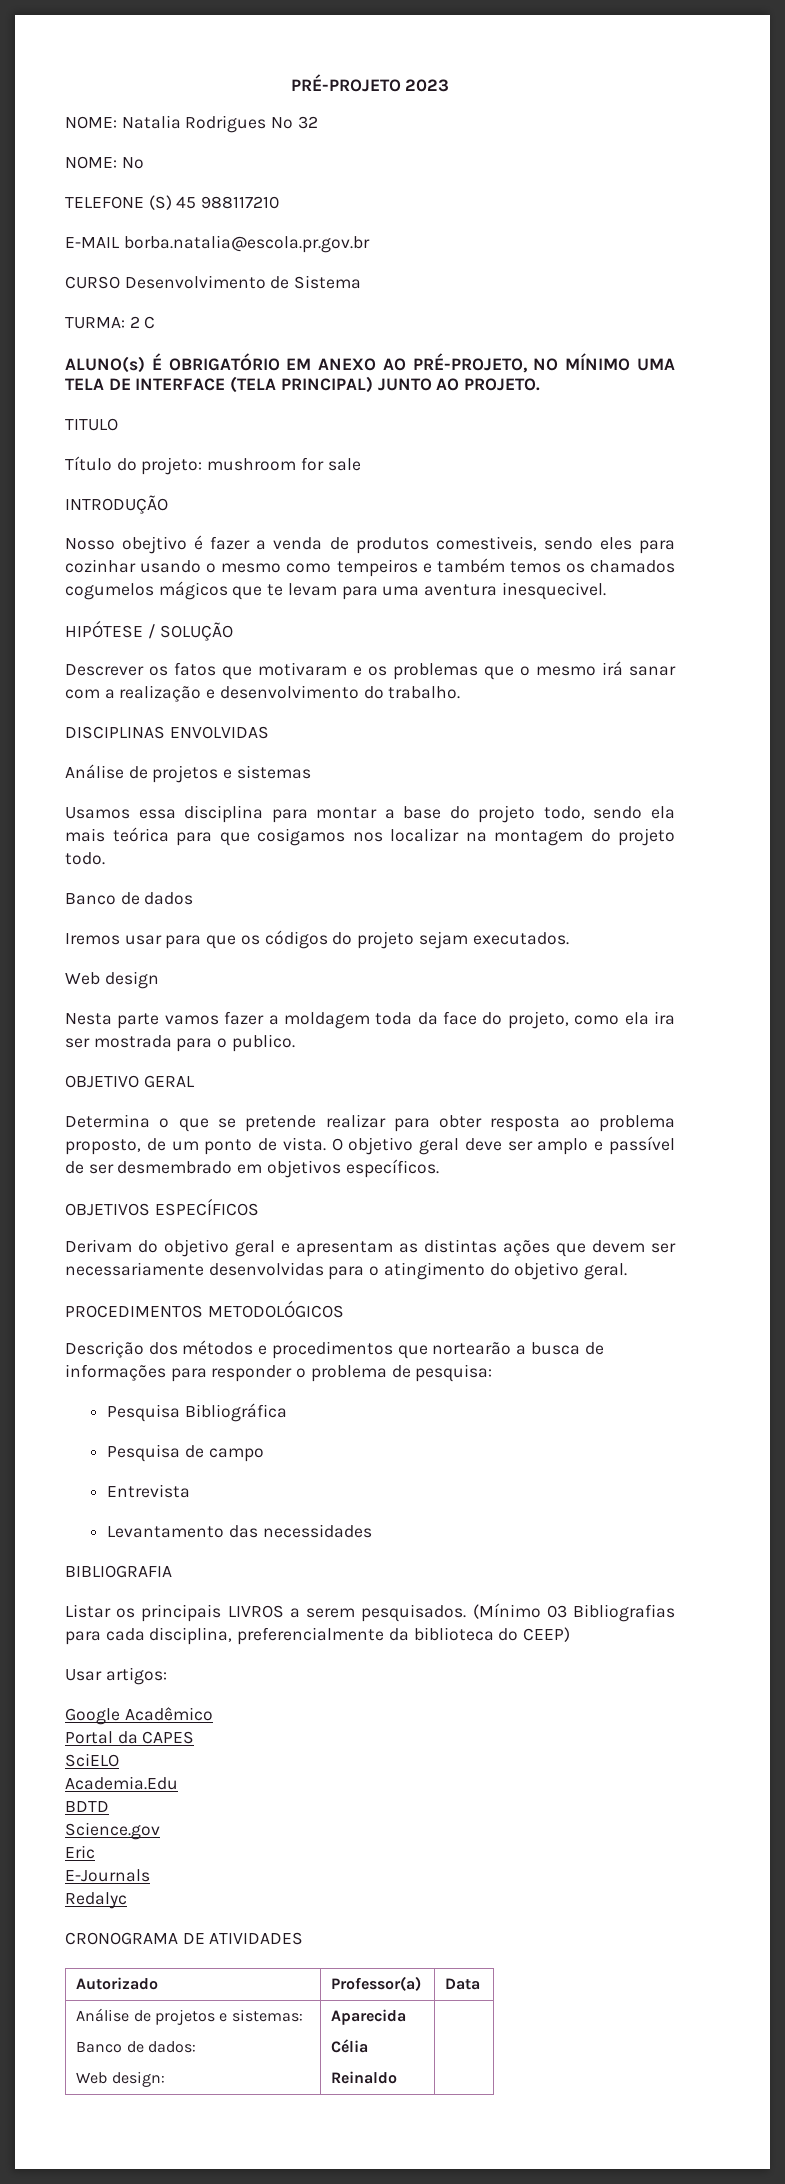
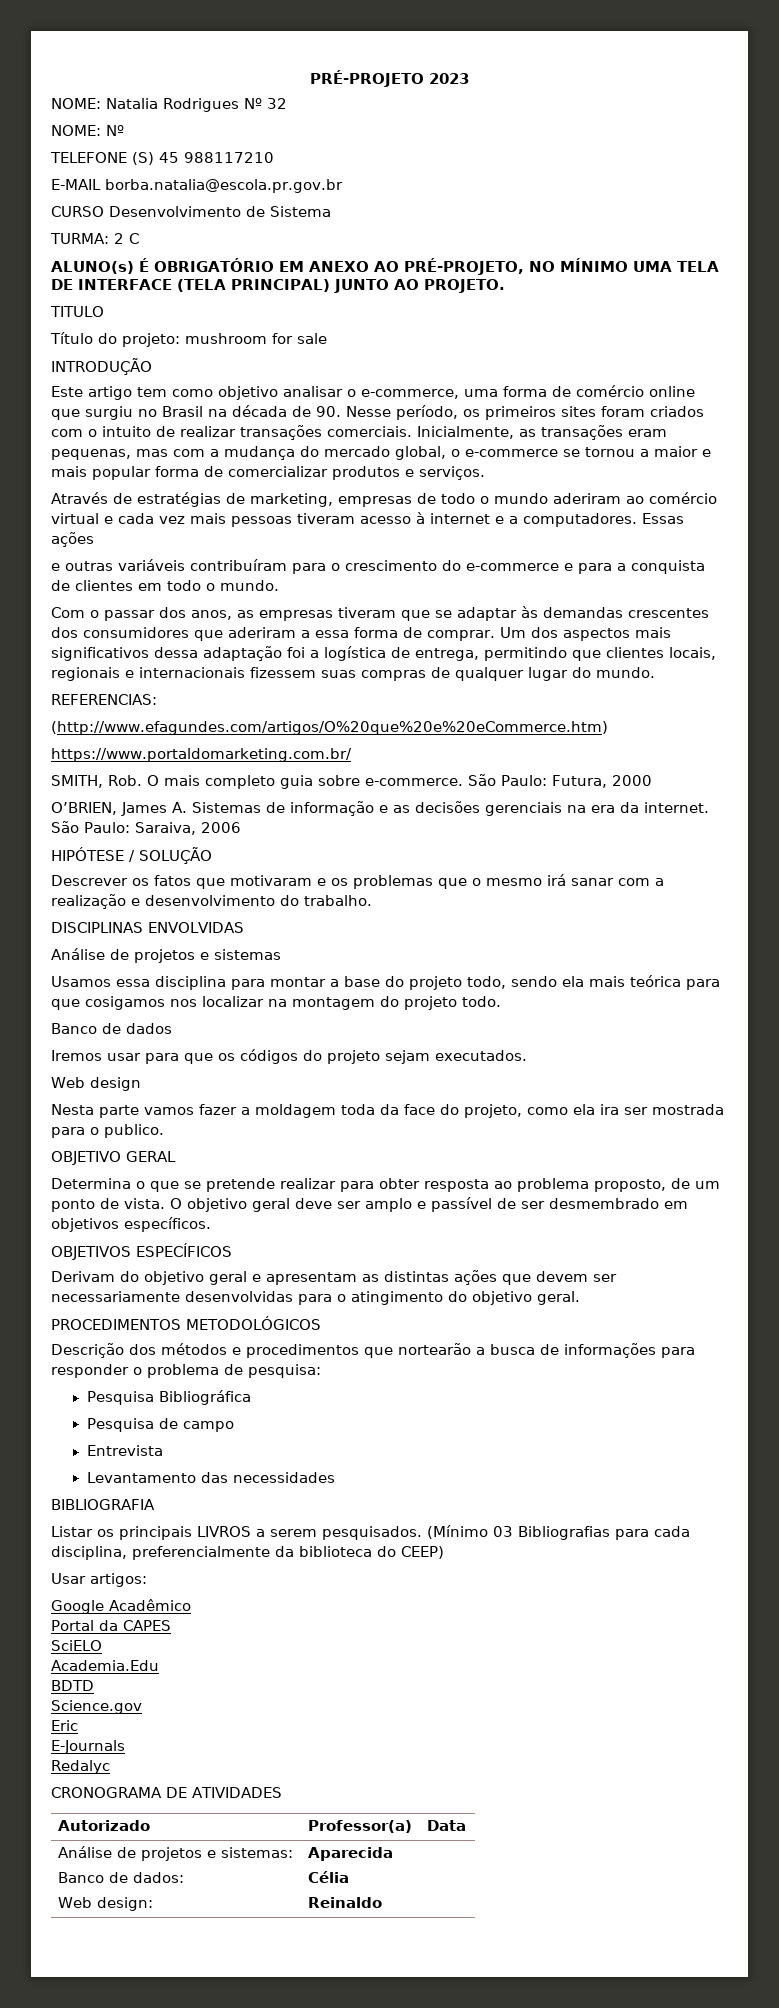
- Nosso obejtivo é fazer a venda de produtos comestiveis, sendo eles para cozinhar usando o mesmo como tempeiros e também temos os chamados cogumelos mágicos que te levam para uma aventura inesquecivel.
+ Este artigo tem como objetivo analisar o e-commerce, uma forma de comércio online que surgiu no Brasil na década de 90. Nesse período, os primeiros sites foram criados com o intuito de realizar transações comerciais. Inicialmente, as transações eram pequenas, mas com a mudança do mercado global, o e-commerce se tornou a maior e mais popular forma de comercializar produtos e serviços.
+ Através de estratégias de marketing, empresas de todo o mundo aderiram ao comércio virtual e cada vez mais pessoas tiveram acesso à internet e a computadores. Essas ações
+ e outras variáveis contribuíram para o crescimento do e-commerce e para a conquista de clientes em todo o mundo.
+ Com o passar dos anos, as empresas tiveram que se adaptar às demandas crescentes dos consumidores que aderiram a essa forma de comprar. Um dos aspectos mais significativos dessa adaptação foi a logística de entrega, permitindo que clientes locais, regionais e internacionais fizessem suas compras de qualquer lugar do mundo.
+ REFERENCIAS:
+ (http://www.efagundes.com/artigos/O%20que%20e%20eCommerce.htm)
+ https://www.portaldomarketing.com.br/
+ SMITH, Rob. O mais completo guia sobre e-commerce. São Paulo: Futura, 2000
+ O’BRIEN, James A. Sistemas de informação e as decisões gerenciais na era da internet. São Paulo: Saraiva, 2006

